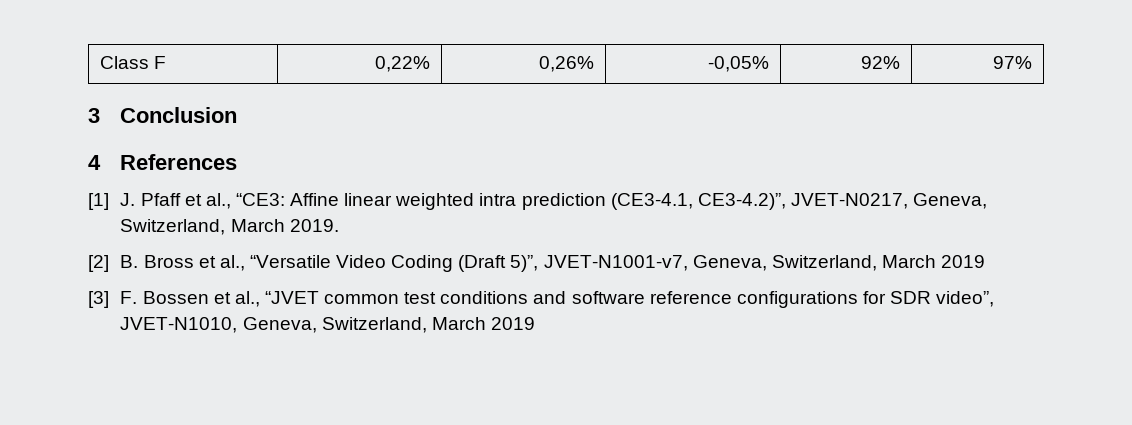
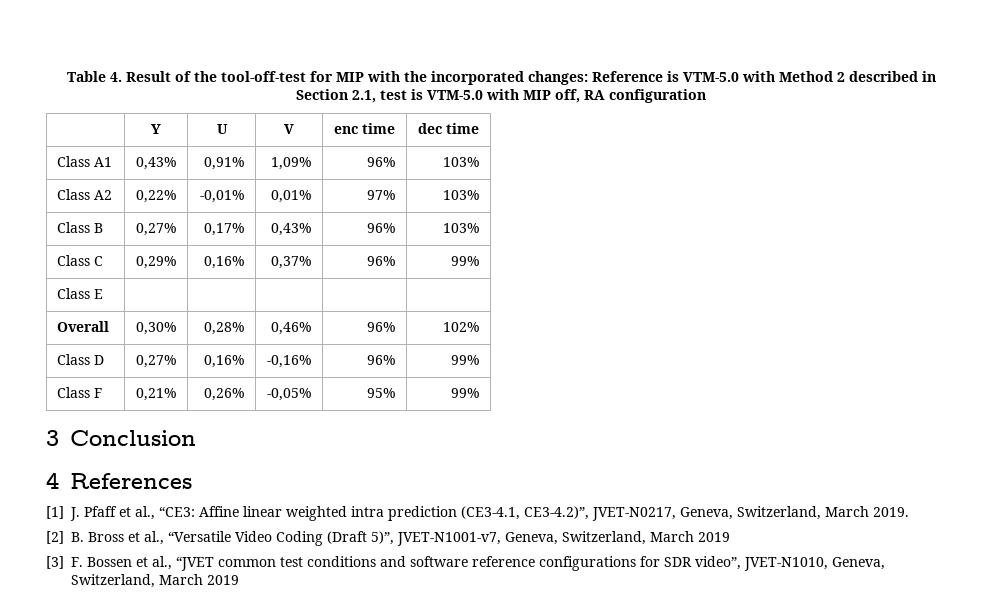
+ Table 4. Result of the tool-off-test for MIP with the incorporated changes: Reference is VTM-5.0 with Method 2 described in Section 2.1, test is VTM-5.0 with MIP off, RA configuration
+ | Y | U | V | enc time | dec time
+ Class A1 | 0,43% | 0,91% | 1,09% | 96% | 103%
+ Class A2 | 0,22% | -0,01% | 0,01% | 97% | 103%
+ Class B | 0,27% | 0,17% | 0,43% | 96% | 103%
+ Class C | 0,29% | 0,16% | 0,37% | 96% | 99%
+ Class E | | | | |
+ Overall | 0,30% | 0,28% | 0,46% | 96% | 102%
+ Class D | 0,27% | 0,16% | -0,16% | 96% | 99%
- Class F | 0,22% | 0,26% | -0,05% | 92% | 97%
+ Class F | 0,21% | 0,26% | -0,05% | 95% | 99%

